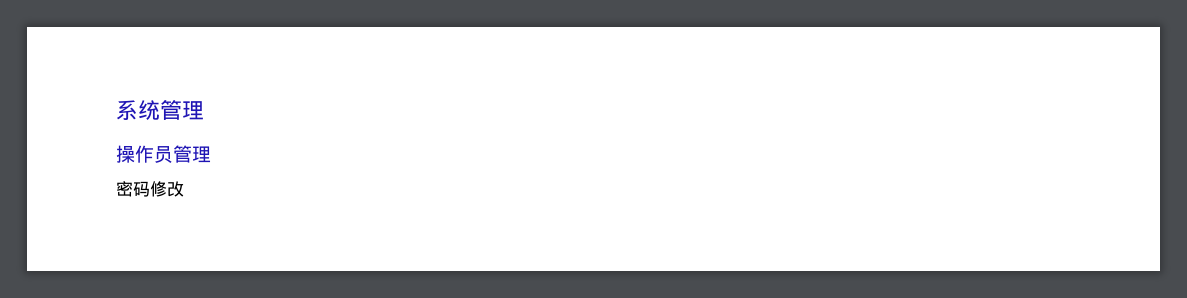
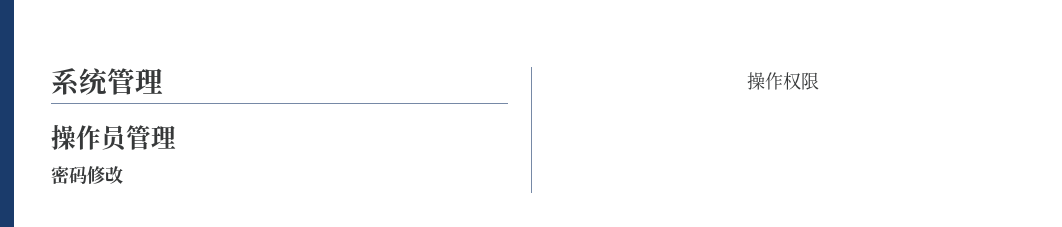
+ 操作权限

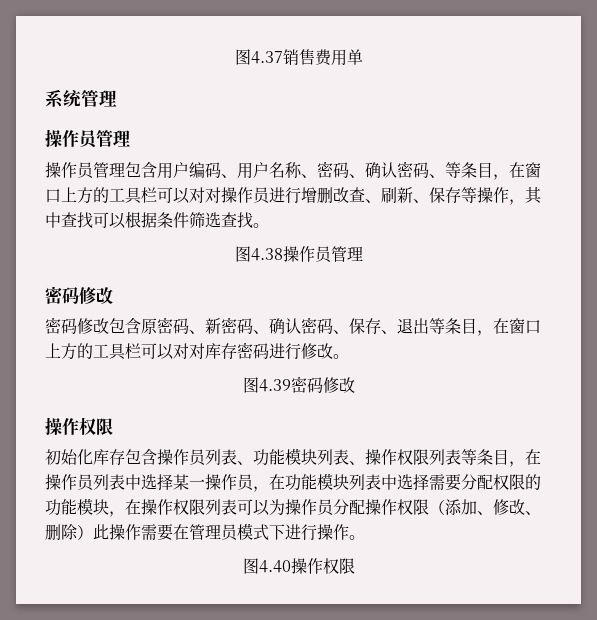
+ 图4.37销售费用单
+ 操作员管理包含用户编码、用户名称、密码、确认密码、等条目，在窗口上方的工具栏可以对对操作员进行增删改查、刷新、保存等操作，其中查找可以根据条件筛选查找。
+ 图4.38操作员管理
  密码修改
+ 密码修改包含原密码、新密码、确认密码、保存、退出等条目，在窗口上方的工具栏可以对对库存密码进行修改。
+ 图4.39密码修改
  操作权限
+ 初始化库存包含操作员列表、功能模块列表、操作权限列表等条目，在操作员列表中选择某一操作员，在功能模块列表中选择需要分配权限的功能模块，在操作权限列表可以为操作员分配操作权限（添加、修改、删除）此操作需要在管理员模式下进行操作。
+ 图4.40操作权限

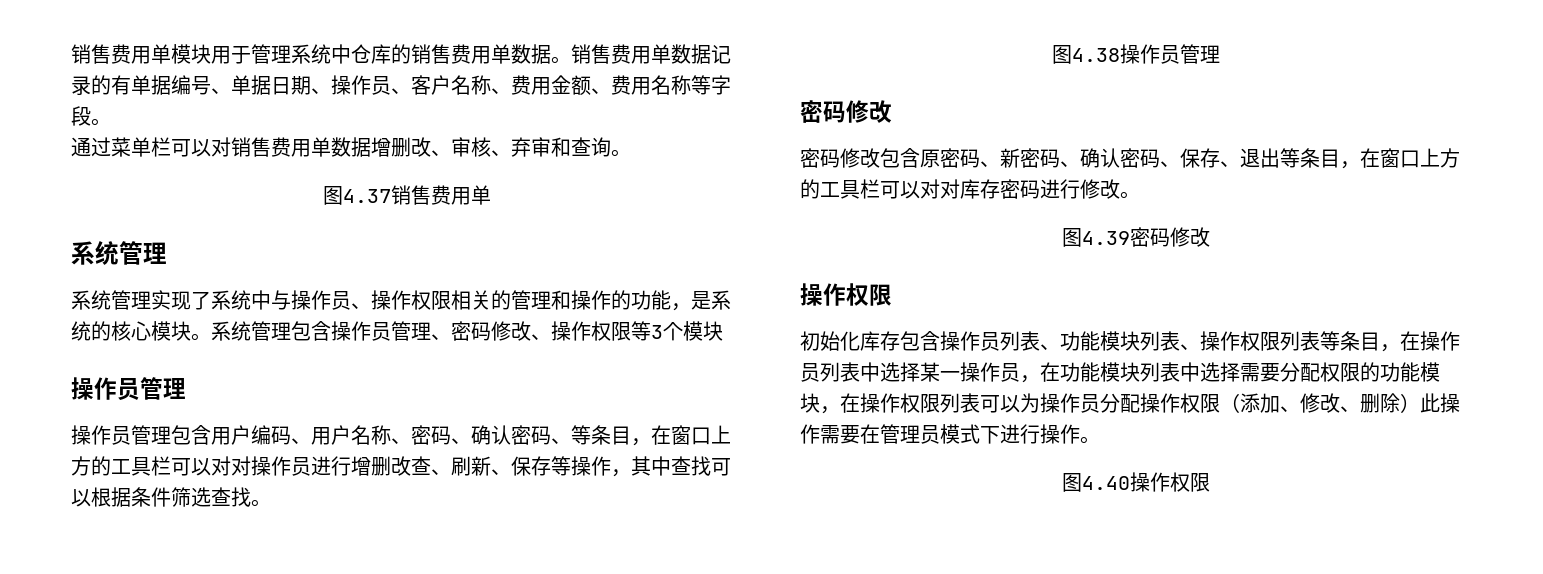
+ 销售费用单模块用于管理系统中仓库的销售费用单数据。销售费用单数据记录的有单据编号、单据日期、操作员、客户名称、费用金额、费用名称等字段。
+ 通过菜单栏可以对销售费用单数据增删改、审核、弃审和查询。
+ 系统管理实现了系统中与操作员、操作权限相关的管理和操作的功能，是系统的核心模块。系统管理包含操作员管理、密码修改、操作权限等3个模块

